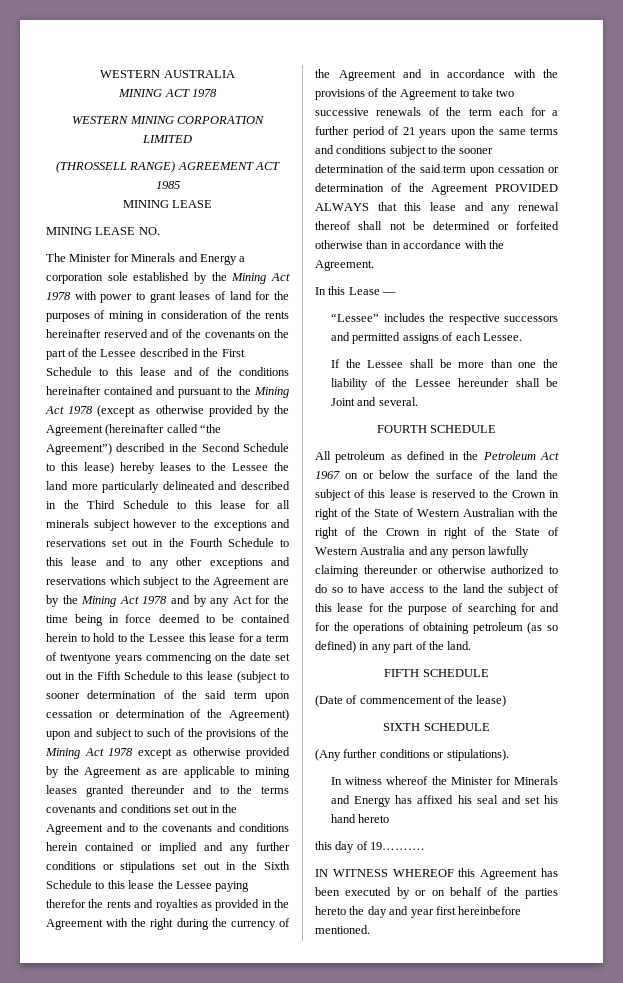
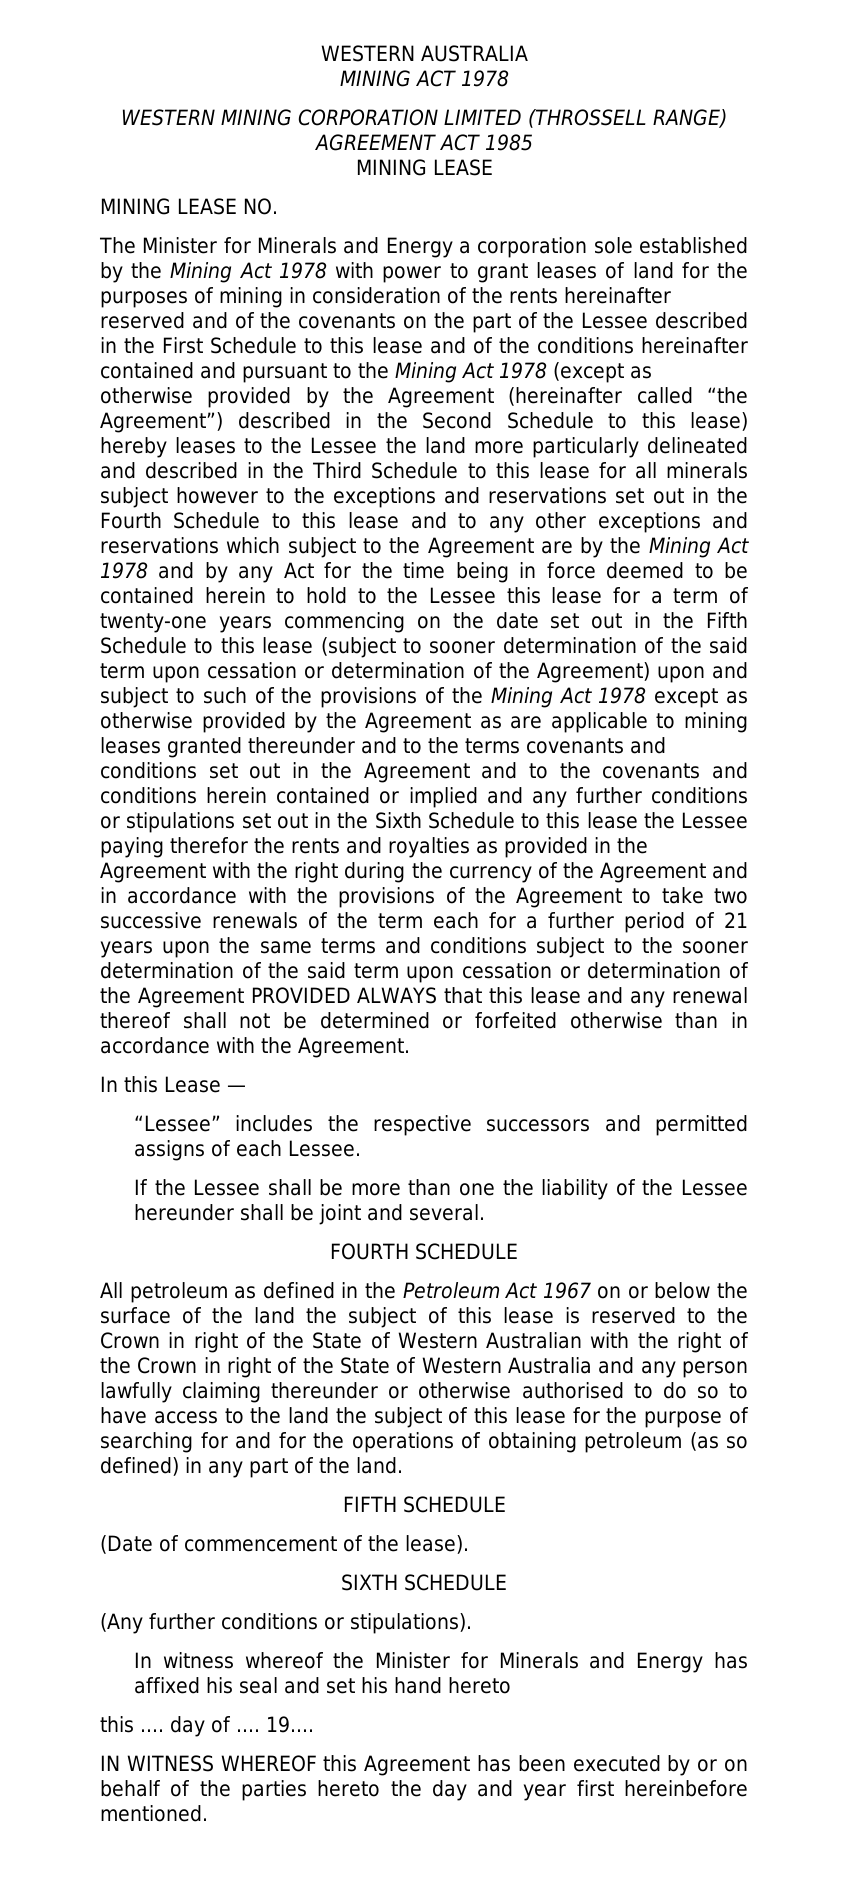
- WESTERN MINING CORPORATION LIMITED
- (THROSSELL RANGE) AGREEMENT ACT 1985
+ WESTERN MINING CORPORATION LIMITED (THROSSELL RANGE) AGREEMENT ACT 1985
- The Minister for Minerals and Energy a corporation sole established by the Mining Act 1978 with power to grant leases of land for the purposes of mining in consideration of the rents hereinafter reserved and of the covenants on the part of the Lessee described in the First Schedule to this lease and of the conditions hereinafter contained and pursuant to the Mining Act 1978 (except as otherwise provided by the Agreement (hereinafter called “the Agreement”) described in the Second Schedule to this lease) hereby leases to the Lessee the land more particularly delineated and described in the Third Schedule to this lease for all minerals subject however to the exceptions and reservations set out in the Fourth Schedule to this lease and to any other exceptions and reservations which subject to the Agreement are by the Mining Act 1978 and by any Act for the time being in force deemed to be contained herein to hold to the Lessee this lease for a term of twentyone years commencing on the date set out in the Fifth Schedule to this lease (subject to sooner determination of the said term upon cessation or determination of the Agreement) upon and subject to such of the provisions of the Mining Act 1978 except as otherwise provided by the Agreement as are applicable to mining leases granted thereunder and to the terms covenants and conditions set out in the Agreement and to the covenants and conditions herein contained or implied and any further conditions or stipulations set out in the Sixth Schedule to this lease the Lessee paying therefor the rents and royalties as provided in the Agreement with the right during the currency of the Agreement and in accordance with the provisions of the Agreement to take two successive renewals of the term each for a further period of 21 years upon the same terms and conditions subject to the sooner determination of the said term upon cessation or determination of the Agreement PROVIDED ALWAYS that this lease and any renewal thereof shall not be determined or forfeited otherwise than in accordance with the Agreement.
+ The Minister for Minerals and Energy a corporation sole established by the Mining Act 1978 with power to grant leases of land for the purposes of mining in consideration of the rents hereinafter reserved and of the covenants on the part of the Lessee described in the First Schedule to this lease and of the conditions hereinafter contained and pursuant to the Mining Act 1978 (except as otherwise provided by the Agreement (hereinafter called “the Agreement”) described in the Second Schedule to this lease) hereby leases to the Lessee the land more particularly delineated and described in the Third Schedule to this lease for all minerals subject however to the exceptions and reservations set out in the Fourth Schedule to this lease and to any other exceptions and reservations which subject to the Agreement are by the Mining Act 1978 and by any Act for the time being in force deemed to be contained herein to hold to the Lessee this lease for a term of twenty-one years commencing on the date set out in the Fifth Schedule to this lease (subject to sooner determination of the said term upon cessation or determination of the Agreement) upon and subject to such of the provisions of the Mining Act 1978 except as otherwise provided by the Agreement as are applicable to mining leases granted thereunder and to the terms covenants and conditions set out in the Agreement and to the covenants and conditions herein contained or implied and any further conditions or stipulations set out in the Sixth Schedule to this lease the Lessee paying therefor the rents and royalties as provided in the Agreement with the right during the currency of the Agreement and in accordance with the provisions of the Agreement to take two successive renewals of the term each for a further period of 21 years upon the same terms and conditions subject to the sooner determination of the said term upon cessation or determination of the Agreement PROVIDED ALWAYS that this lease and any renewal thereof shall not be determined or forfeited otherwise than in accordance with the Agreement.
- If the Lessee shall be more than one the liability of the Lessee hereunder shall be Joint and several.
+ If the Lessee shall be more than one the liability of the Lessee hereunder shall be joint and several.
- All petroleum as defined in the Petroleum Act 1967 on or below the surface of the land the subject of this lease is reserved to the Crown in right of the State of Western Australian with the right of the Crown in right of the State of Western Australia and any person lawfully claiming thereunder or otherwise authorized to do so to have access to the land the subject of this lease for the purpose of searching for and for the operations of obtaining petroleum (as so defined) in any part of the land.
+ All petroleum as defined in the Petroleum Act 1967 on or below the surface of the land the subject of this lease is reserved to the Crown in right of the State of Western Australian with the right of the Crown in right of the State of Western Australia and any person lawfully claiming thereunder or otherwise authorised to do so to have access to the land the subject of this lease for the purpose of searching for and for the operations of obtaining petroleum (as so defined) in any part of the land.
- (Date of commencement of the lease)
+ (Date of commencement of the lease).
- this day of 19……….
+ this .... day of .... 19....

